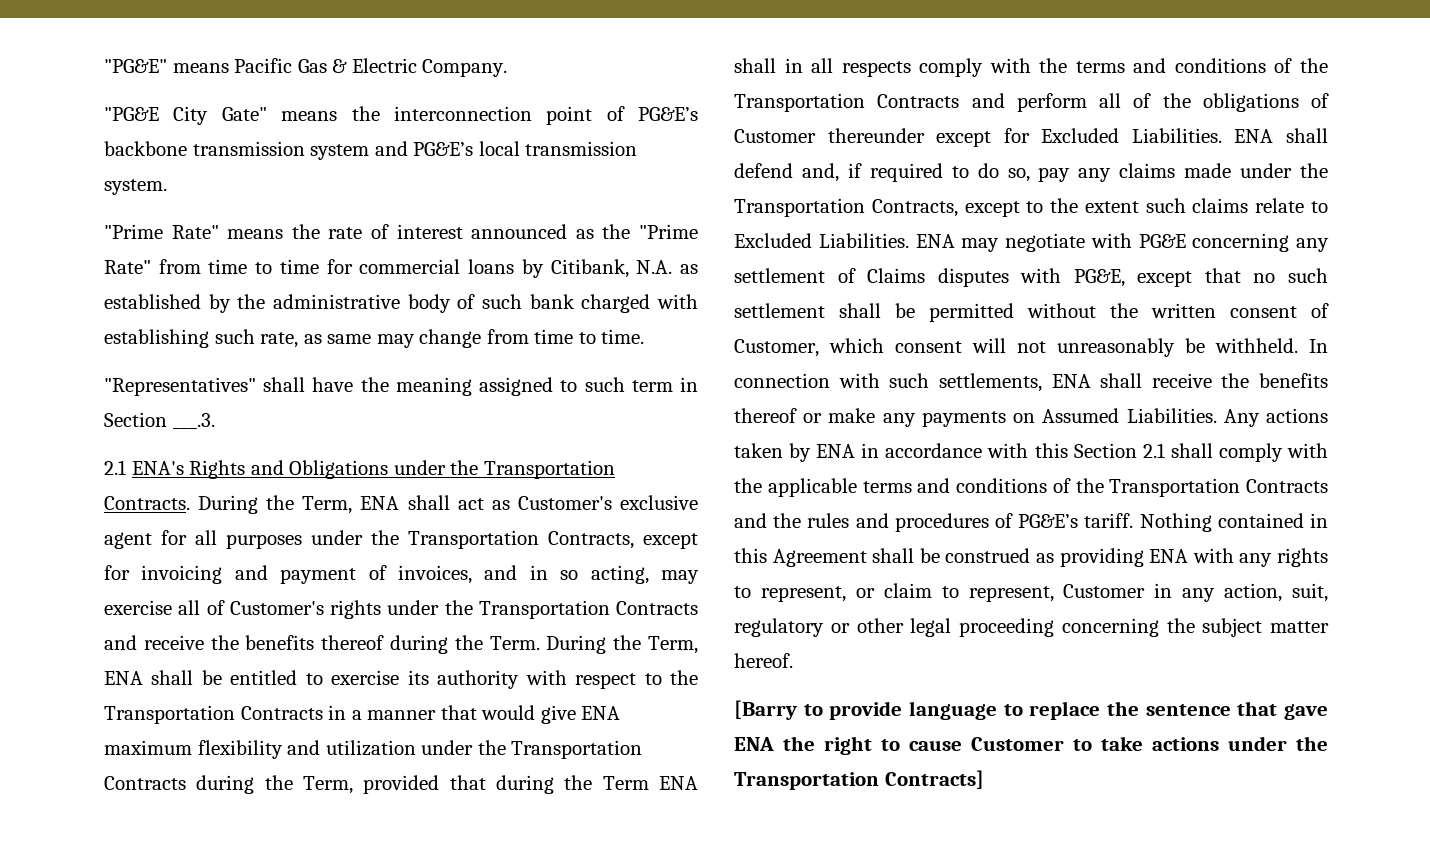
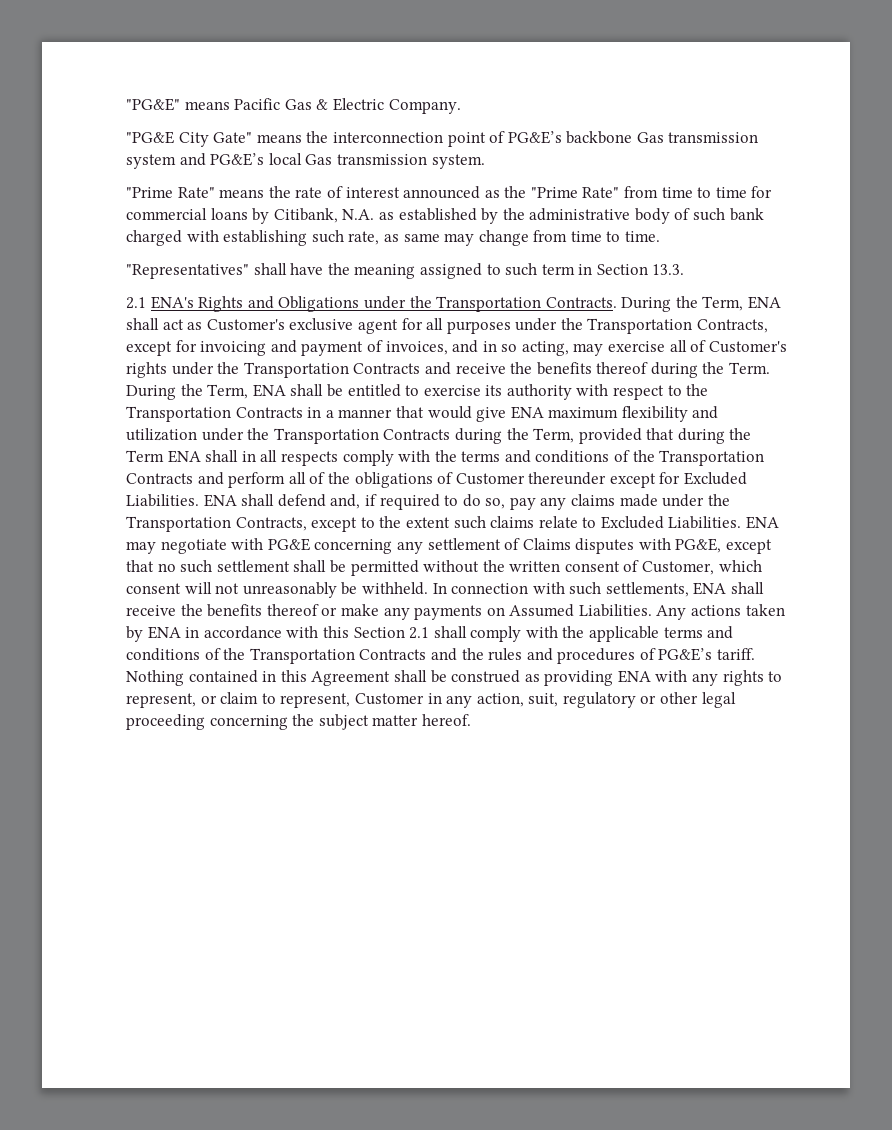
- "PG&E City Gate" means the interconnection point of PG&E’s backbone transmission system and PG&E’s local transmission system.
+ "PG&E City Gate" means the interconnection point of PG&E’s backbone Gas transmission system and PG&E’s local Gas transmission system.
- "Representatives" shall have the meaning assigned to such term in Section ___.3.
+ "Representatives" shall have the meaning assigned to such term in Section 13.3.
- [Barry to provide language to replace the sentence that gave ENA the right to cause Customer to take actions under the Transportation Contracts]

